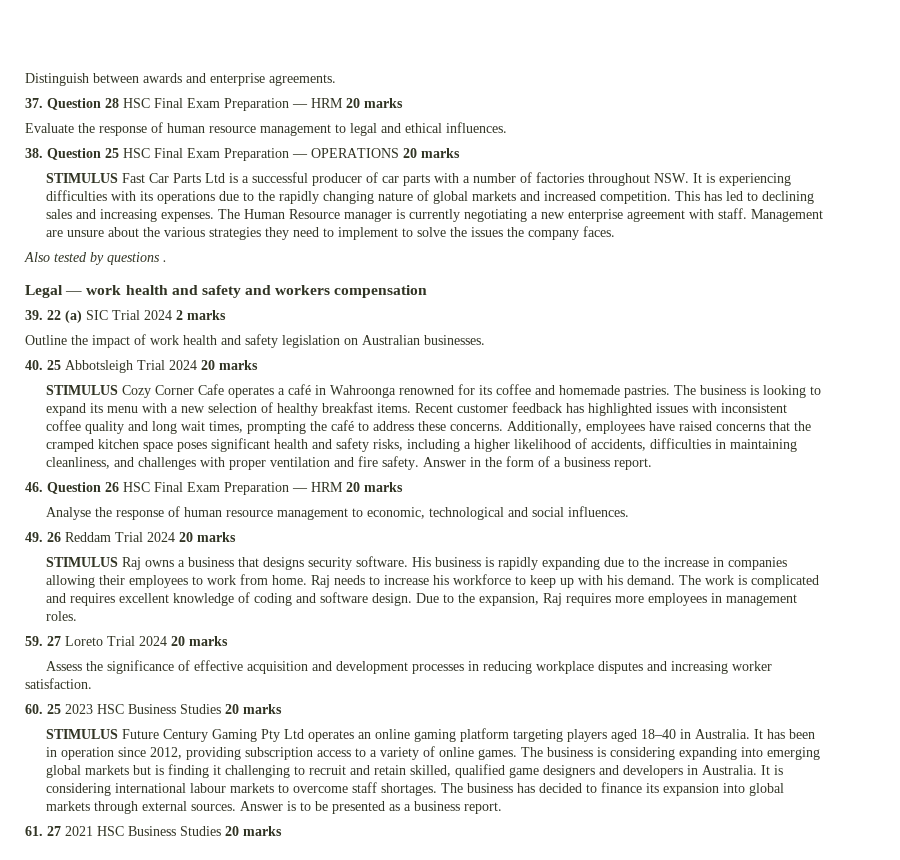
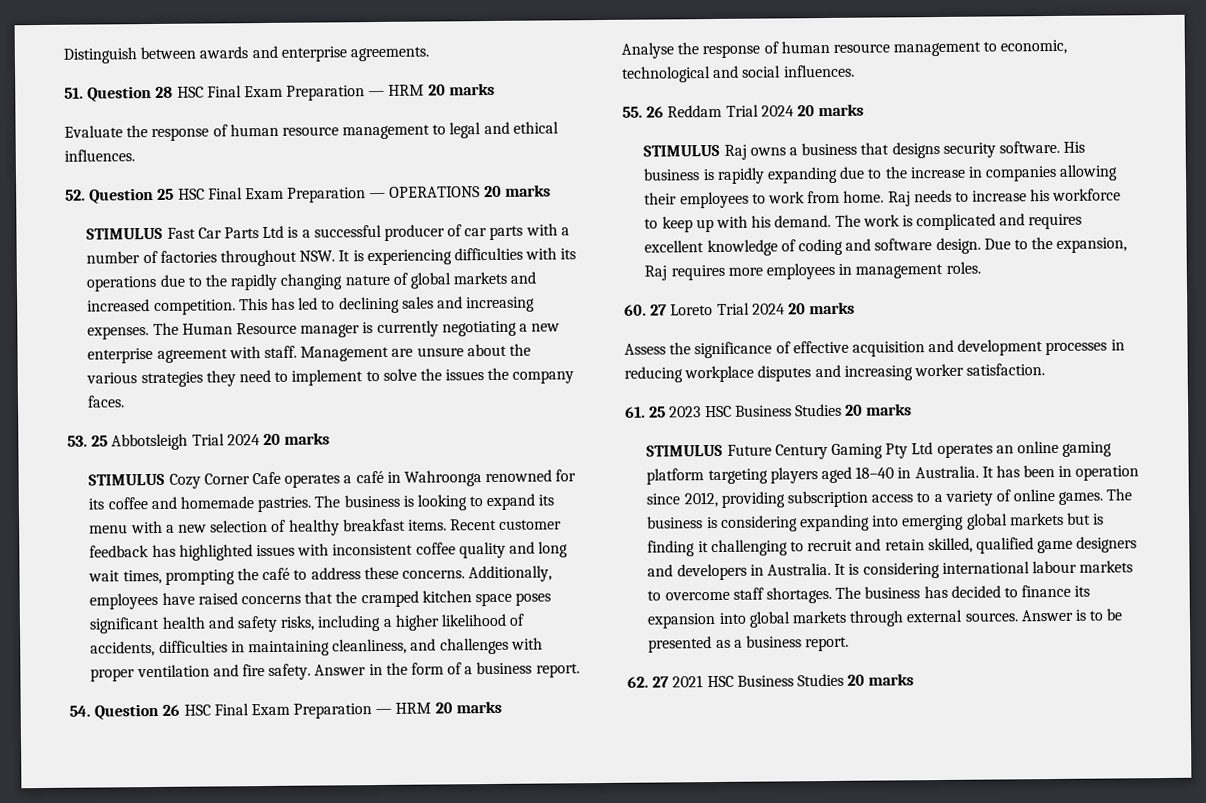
- 37. Question 28 HSC Final Exam Preparation — HRM 20 marks
+ 51. Question 28 HSC Final Exam Preparation — HRM 20 marks
- 38. Question 25 HSC Final Exam Preparation — OPERATIONS 20 marks
+ 52. Question 25 HSC Final Exam Preparation — OPERATIONS 20 marks
- Also tested by questions .
- Legal — work health and safety and workers compensation
- 39. 22 (a) SIC Trial 2024 2 marks
- Outline the impact of work health and safety legislation on Australian businesses.
- 40. 25 Abbotsleigh Trial 2024 20 marks
+ 53. 25 Abbotsleigh Trial 2024 20 marks
- 46. Question 26 HSC Final Exam Preparation — HRM 20 marks
+ 54. Question 26 HSC Final Exam Preparation — HRM 20 marks
- 49. 26 Reddam Trial 2024 20 marks
+ 55. 26 Reddam Trial 2024 20 marks
- 59. 27 Loreto Trial 2024 20 marks
+ 60. 27 Loreto Trial 2024 20 marks
- 60. 25 2023 HSC Business Studies 20 marks
+ 61. 25 2023 HSC Business Studies 20 marks
- 61. 27 2021 HSC Business Studies 20 marks
+ 62. 27 2021 HSC Business Studies 20 marks

